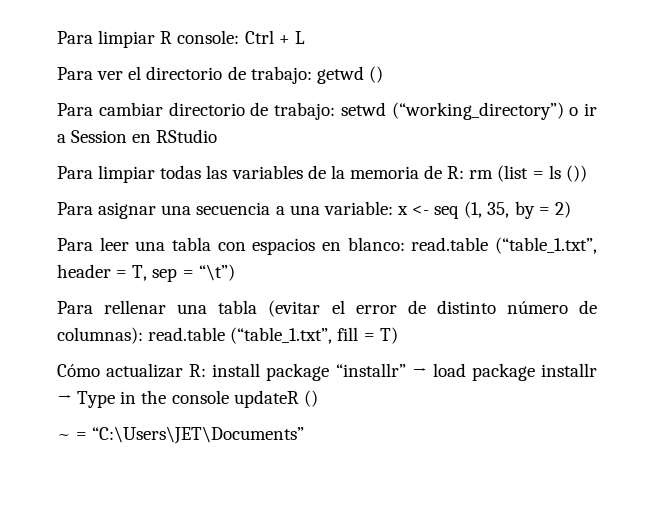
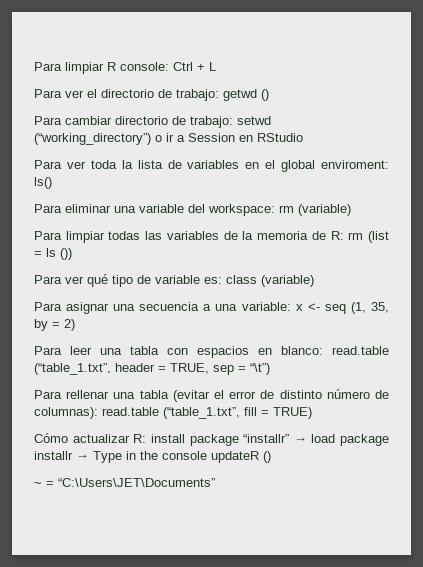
+ Para ver toda la lista de variables en el global enviroment: ls()
+ Para eliminar una variable del workspace: rm (variable)
+ Para ver qué tipo de variable es: class (variable)
- Para leer una tabla con espacios en blanco: read.table (“table_1.txt”, header = T, sep = “\t”)
+ Para leer una tabla con espacios en blanco: read.table (“table_1.txt”, header = TRUE, sep = “\t”)
- Para rellenar una tabla (evitar el error de distinto número de columnas): read.table (“table_1.txt”, fill = T)
+ Para rellenar una tabla (evitar el error de distinto número de columnas): read.table (“table_1.txt”, fill = TRUE)

